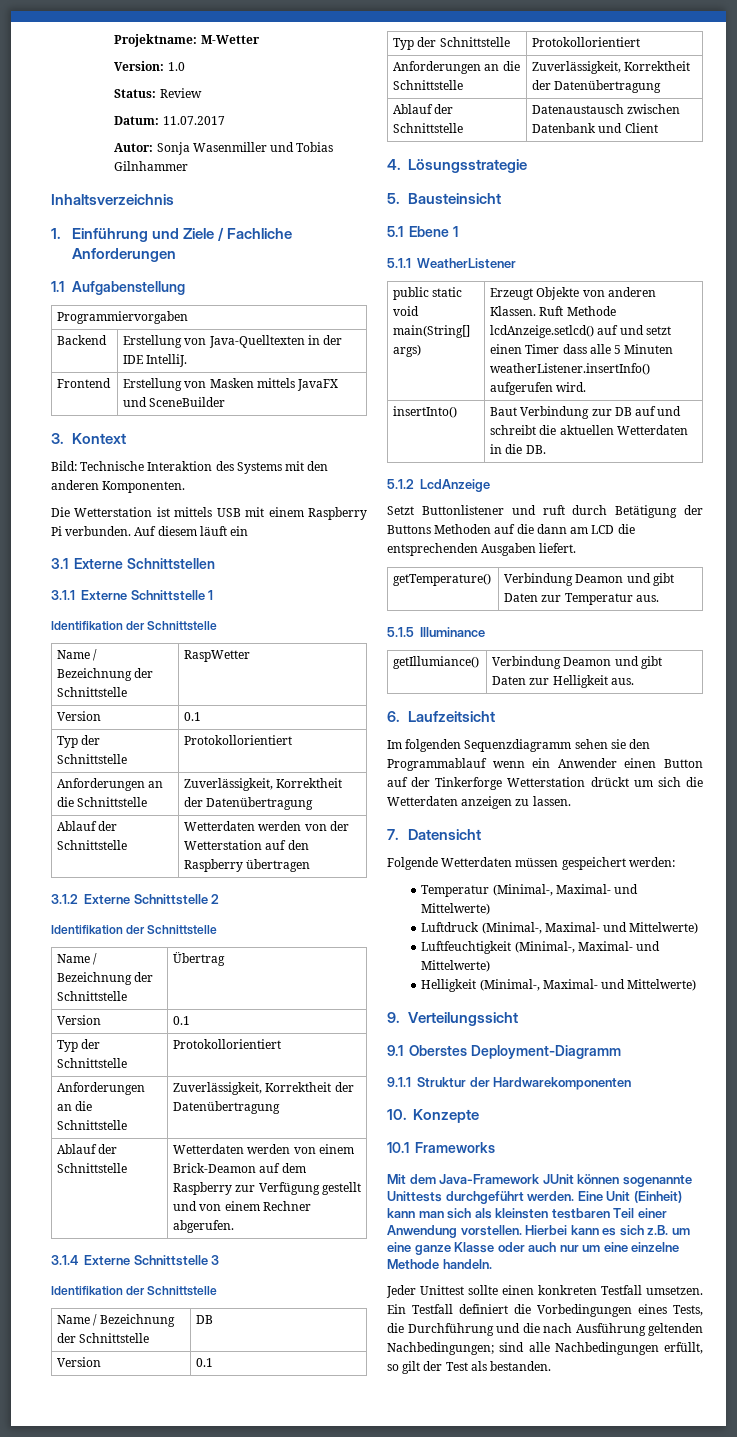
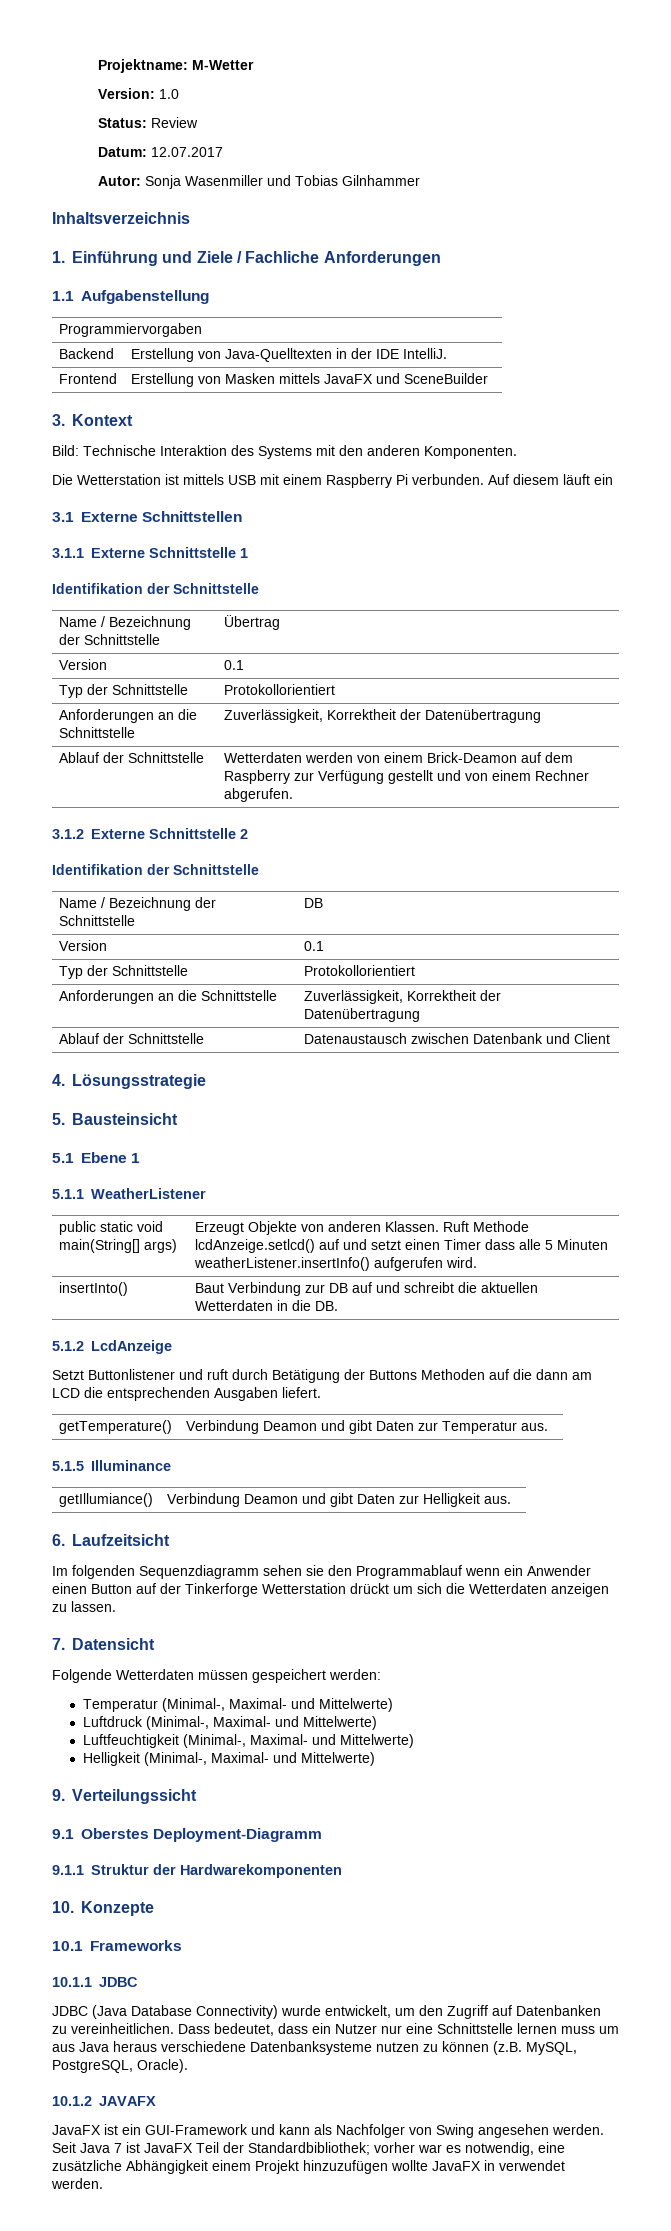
- Datum: 11.07.2017
+ Datum: 12.07.2017
- Name / Bezeichnung der Schnittstelle | RaspWetter
- Version | 0.1
- Typ der Schnittstelle | Protokollorientiert
- Anforderungen an die Schnittstelle | Zuverlässigkeit, Korrektheit der Datenübertragung
- Ablauf der Schnittstelle | Wetterdaten werden von der Wetterstation auf den Raspberry übertragen
- 3.1.2 Externe Schnittstelle 2
- Identifikation der Schnittstelle
- 3.1.4 Externe Schnittstelle 3
+ 3.1.2 Externe Schnittstelle 2
- Mit dem Java-Framework JUnit können sogenannte Unittests durchgeführt werden. Eine Unit (Einheit) kann man sich als kleinsten testbaren Teil einer Anwendung vorstellen. Hierbei kann es sich z.B. um eine ganze Klasse oder auch nur um eine einzelne Methode handeln.
- Jeder Unittest sollte einen konkreten Testfall umsetzen. Ein Testfall definiert die Vorbedingungen eines Tests, die Durchführung und die nach Ausführung geltenden Nachbedingungen; sind alle Nachbedingungen erfüllt, so gilt der Test als bestanden.
+ 10.1.1 JDBC
+ JDBC (Java Database Connectivity) wurde entwickelt, um den Zugriff auf Datenbanken zu vereinheitlichen. Dass bedeutet, dass ein Nutzer nur eine Schnittstelle lernen muss um aus Java heraus verschiedene Datenbanksysteme nutzen zu können (z.B. MySQL, PostgreSQL, Oracle).
+ 10.1.2 JAVAFX
+ JavaFX ist ein GUI-Framework und kann als Nachfolger von Swing angesehen werden. Seit Java 7 ist JavaFX Teil der Standardbibliothek; vorher war es notwendig, eine zusätzliche Abhängigkeit einem Projekt hinzuzufügen wollte JavaFX in verwendet werden.

